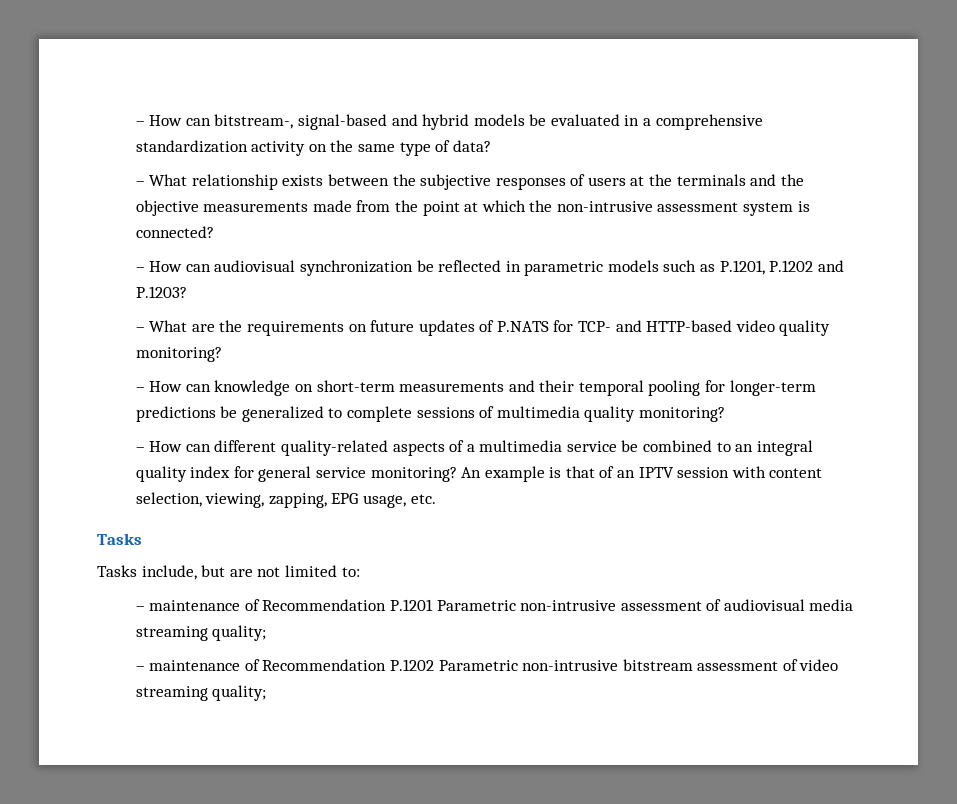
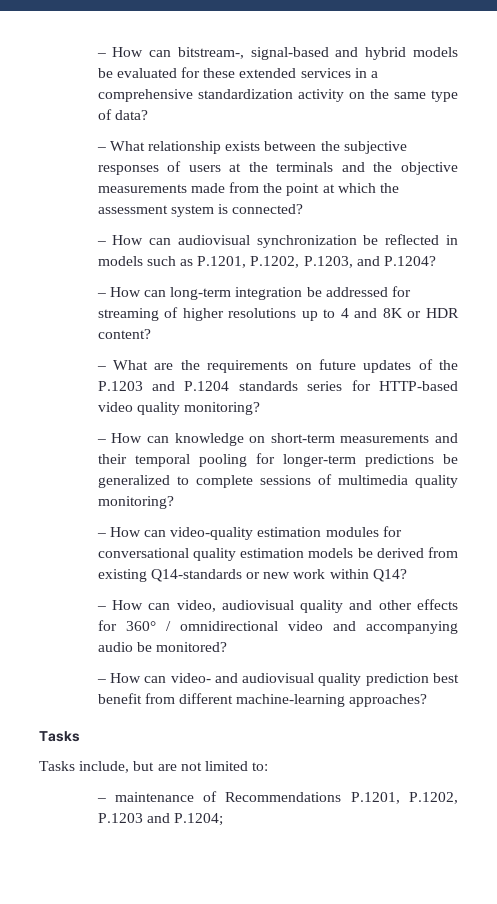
- – How can bitstream-, signal-based and hybrid models be evaluated in a comprehensive standardization activity on the same type of data?
+ – How can bitstream-, signal-based and hybrid models be evaluated for these extended services in a comprehensive standardization activity on the same type of data?
- – What relationship exists between the subjective responses of users at the terminals and the objective measurements made from the point at which the non-intrusive assessment system is connected?
+ – What relationship exists between the subjective responses of users at the terminals and the objective measurements made from the point at which the assessment system is connected?
- – How can audiovisual synchronization be reflected in parametric models such as P.1201, P.1202 and P.1203?
+ – How can audiovisual synchronization be reflected in models such as P.1201, P.1202, P.1203, and P.1204?
+ – How can long-term integration be addressed for streaming of higher resolutions up to 4 and 8K or HDR content?
- – What are the requirements on future updates of P.NATS for TCP- and HTTP-based video quality monitoring?
+ – What are the requirements on future updates of the P.1203 and P.1204 standards series for HTTP-based video quality monitoring?
- – How can different quality-related aspects of a multimedia service be combined to an integral quality index for general service monitoring? An example is that of an IPTV session with content selection, viewing, zapping, EPG usage, etc.
+ – How can video-quality estimation modules for conversational quality estimation models be derived from existing Q14-standards or new work within Q14?
+ – How can video, audiovisual quality and other effects for 360° / omnidirectional video and accompanying audio be monitored?
+ – How can video- and audiovisual quality prediction best benefit from different machine-learning approaches?
- – maintenance of Recommendation P.1201 Parametric non-intrusive assessment of audiovisual media streaming quality;
- – maintenance of Recommendation P.1202 Parametric non-intrusive bitstream assessment of video streaming quality;
+ – maintenance of Recommendations P.1201, P.1202, P.1203 and P.1204;

